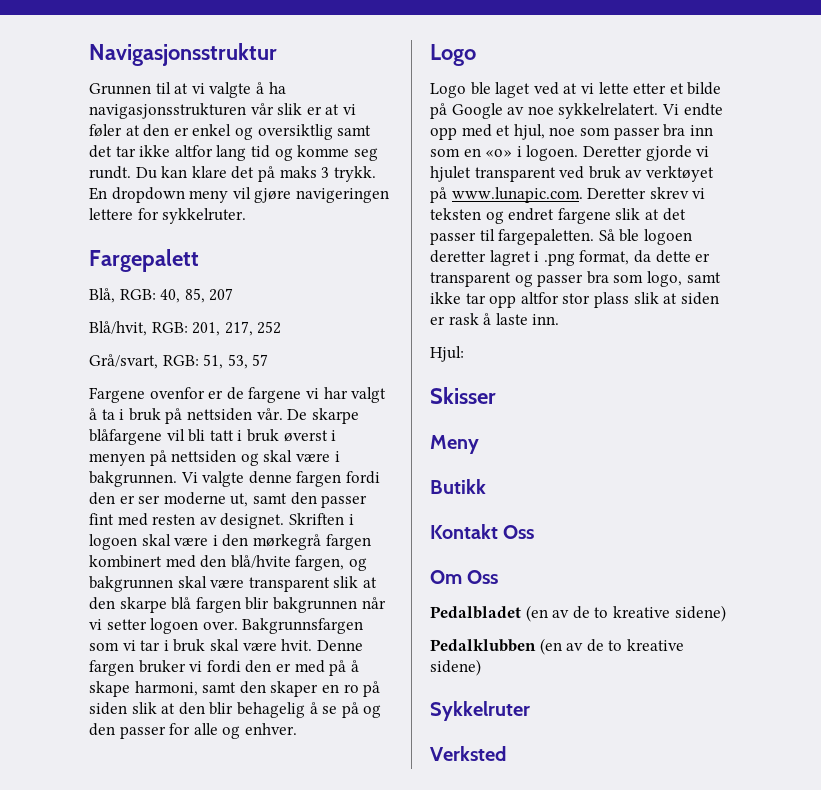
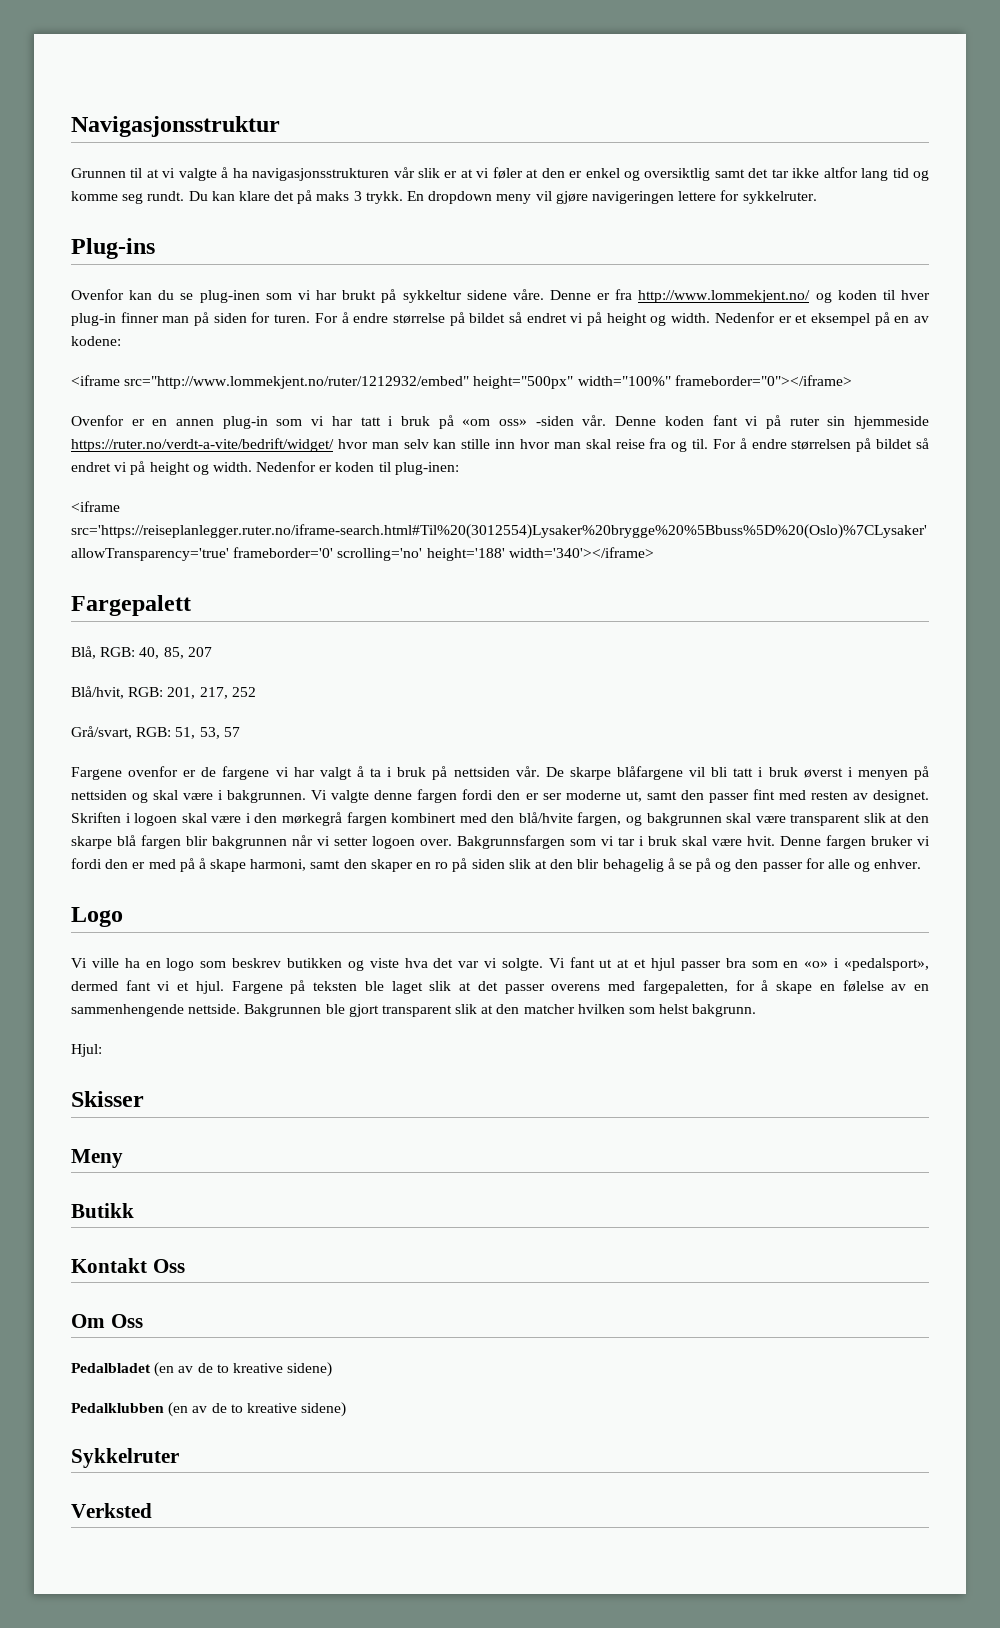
+ Plug-ins
+ Ovenfor kan du se plug-inen som vi har brukt på sykkeltur sidene våre. Denne er fra http://www.lommekjent.no/ og koden til hver plug-in finner man på siden for turen. For å endre størrelse på bildet så endret vi på height og width. Nedenfor er et eksempel på en av kodene:
+ <iframe src="http://www.lommekjent.no/ruter/1212932/embed" height="500px" width="100%" frameborder="0"></iframe>
+ Ovenfor er en annen plug-in som vi har tatt i bruk på «om oss» -siden vår. Denne koden fant vi på ruter sin hjemmeside https://ruter.no/verdt-a-vite/bedrift/widget/ hvor man selv kan stille inn hvor man skal reise fra og til. For å endre størrelsen på bildet så endret vi på height og width. Nedenfor er koden til plug-inen:
+ <iframe src='https://reiseplanlegger.ruter.no/iframe-search.html#Til%20(3012554)Lysaker%20brygge%20%5Bbuss%5D%20(Oslo)%7CLysaker' allowTransparency='true' frameborder='0' scrolling='no' height='188' width='340'></iframe>
- Logo ble laget ved at vi lette etter et bilde på Google av noe sykkelrelatert. Vi endte opp med et hjul, noe som passer bra inn som en «o» i logoen. Deretter gjorde vi hjulet transparent ved bruk av verktøyet på www.lunapic.com. Deretter skrev vi teksten og endret fargene slik at det passer til fargepaletten. Så ble logoen deretter lagret i .png format, da dette er transparent og passer bra som logo, samt ikke tar opp altfor stor plass slik at siden er rask å laste inn.
+ Vi ville ha en logo som beskrev butikken og viste hva det var vi solgte. Vi fant ut at et hjul passer bra som en «o» i «pedalsport», dermed fant vi et hjul. Fargene på teksten ble laget slik at det passer overens med fargepaletten, for å skape en følelse av en sammenhengende nettside. Bakgrunnen ble gjort transparent slik at den matcher hvilken som helst bakgrunn.

